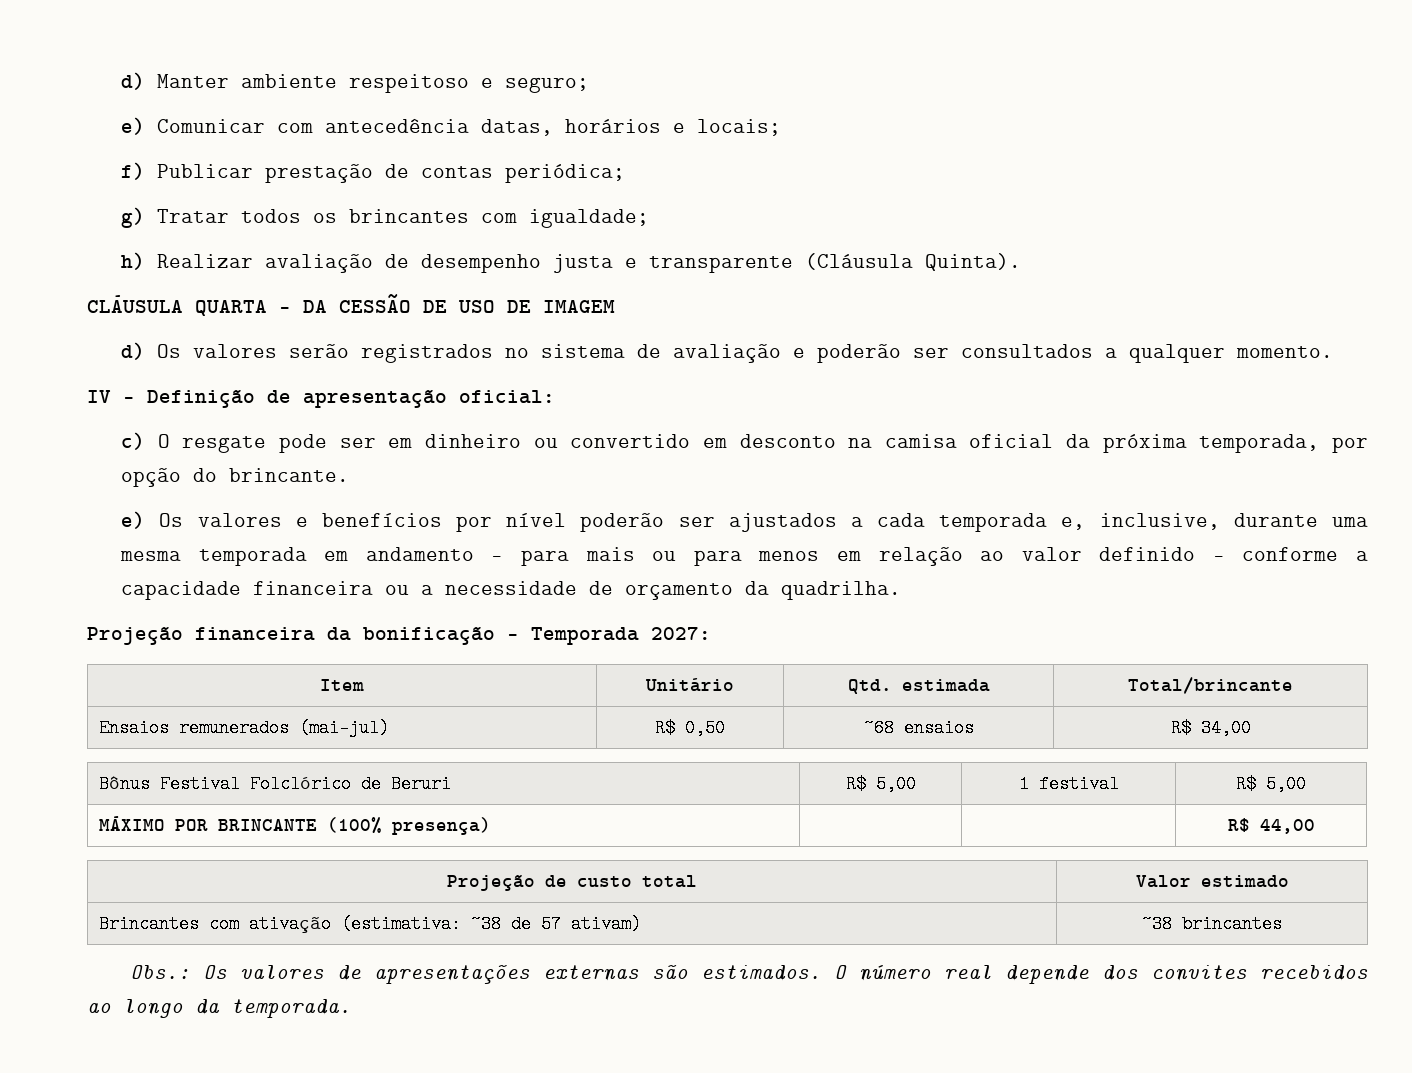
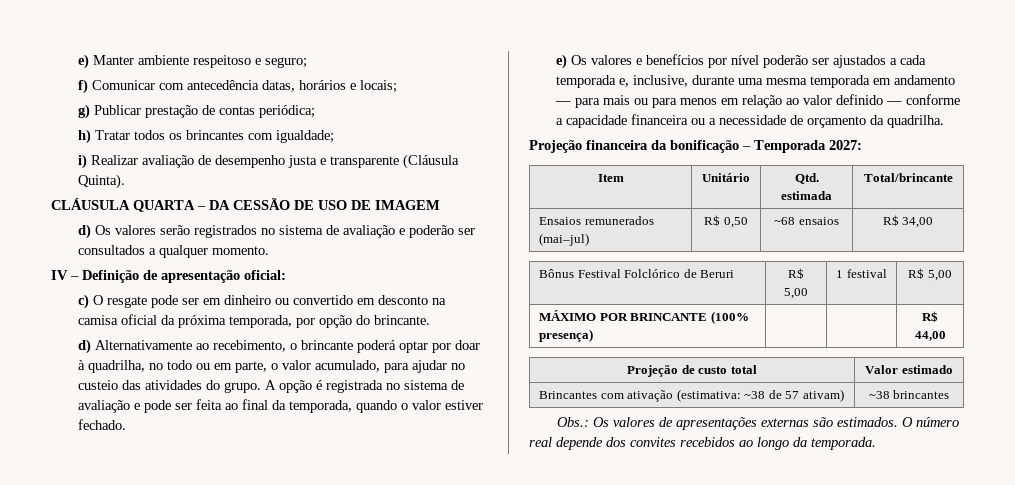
- d) Manter ambiente respeitoso e seguro;
+ e) Manter ambiente respeitoso e seguro;
- e) Comunicar com antecedência datas, horários e locais;
+ f) Comunicar com antecedência datas, horários e locais;
- f) Publicar prestação de contas periódica;
+ g) Publicar prestação de contas periódica;
- g) Tratar todos os brincantes com igualdade;
+ h) Tratar todos os brincantes com igualdade;
- h) Realizar avaliação de desempenho justa e transparente (Cláusula Quinta).
+ i) Realizar avaliação de desempenho justa e transparente (Cláusula Quinta).
+ d) Alternativamente ao recebimento, o brincante poderá optar por doar à quadrilha, no todo ou em parte, o valor acumulado, para ajudar no custeio das atividades do grupo. A opção é registrada no sistema de avaliação e pode ser feita ao final da temporada, quando o valor estiver fechado.

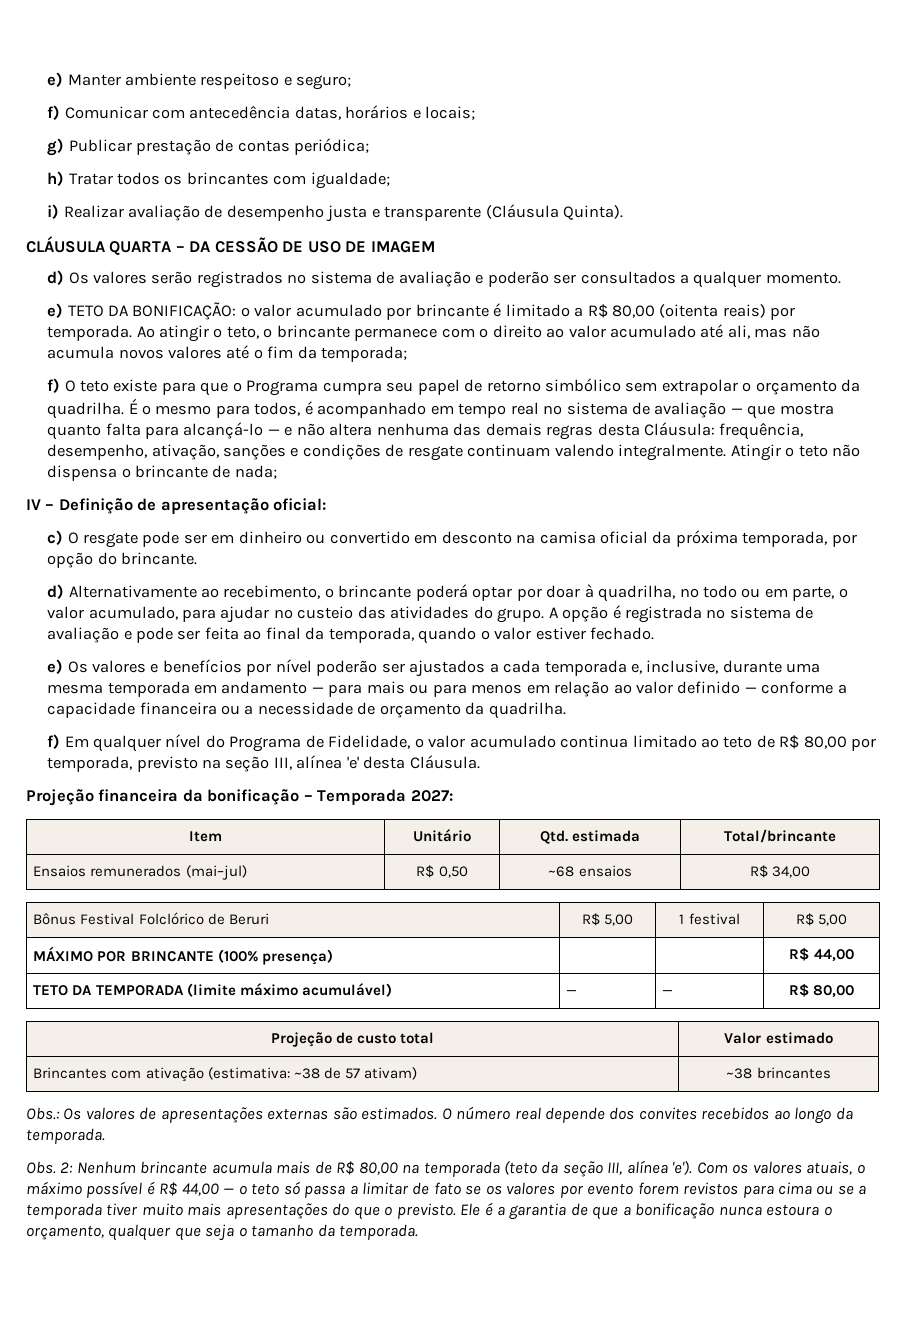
+ e) TETO DA BONIFICAÇÃO: o valor acumulado por brincante é limitado a R$ 80,00 (oitenta reais) por temporada. Ao atingir o teto, o brincante permanece com o direito ao valor acumulado até ali, mas não acumula novos valores até o fim da temporada;
+ f) O teto existe para que o Programa cumpra seu papel de retorno simbólico sem extrapolar o orçamento da quadrilha. É o mesmo para todos, é acompanhado em tempo real no sistema de avaliação — que mostra quanto falta para alcançá-lo — e não altera nenhuma das demais regras desta Cláusula: frequência, desempenho, ativação, sanções e condições de resgate continuam valendo integralmente. Atingir o teto não dispensa o brincante de nada;
+ f) Em qualquer nível do Programa de Fidelidade, o valor acumulado continua limitado ao teto de R$ 80,00 por temporada, previsto na seção III, alínea 'e' desta Cláusula.
+ TETO DA TEMPORADA (limite máximo acumulável) | — | — | R$ 80,00
+ Obs. 2: Nenhum brincante acumula mais de R$ 80,00 na temporada (teto da seção III, alínea 'e'). Com os valores atuais, o máximo possível é R$ 44,00 — o teto só passa a limitar de fato se os valores por evento forem revistos para cima ou se a temporada tiver muito mais apresentações do que o previsto. Ele é a garantia de que a bonificação nunca estoura o orçamento, qualquer que seja o tamanho da temporada.

